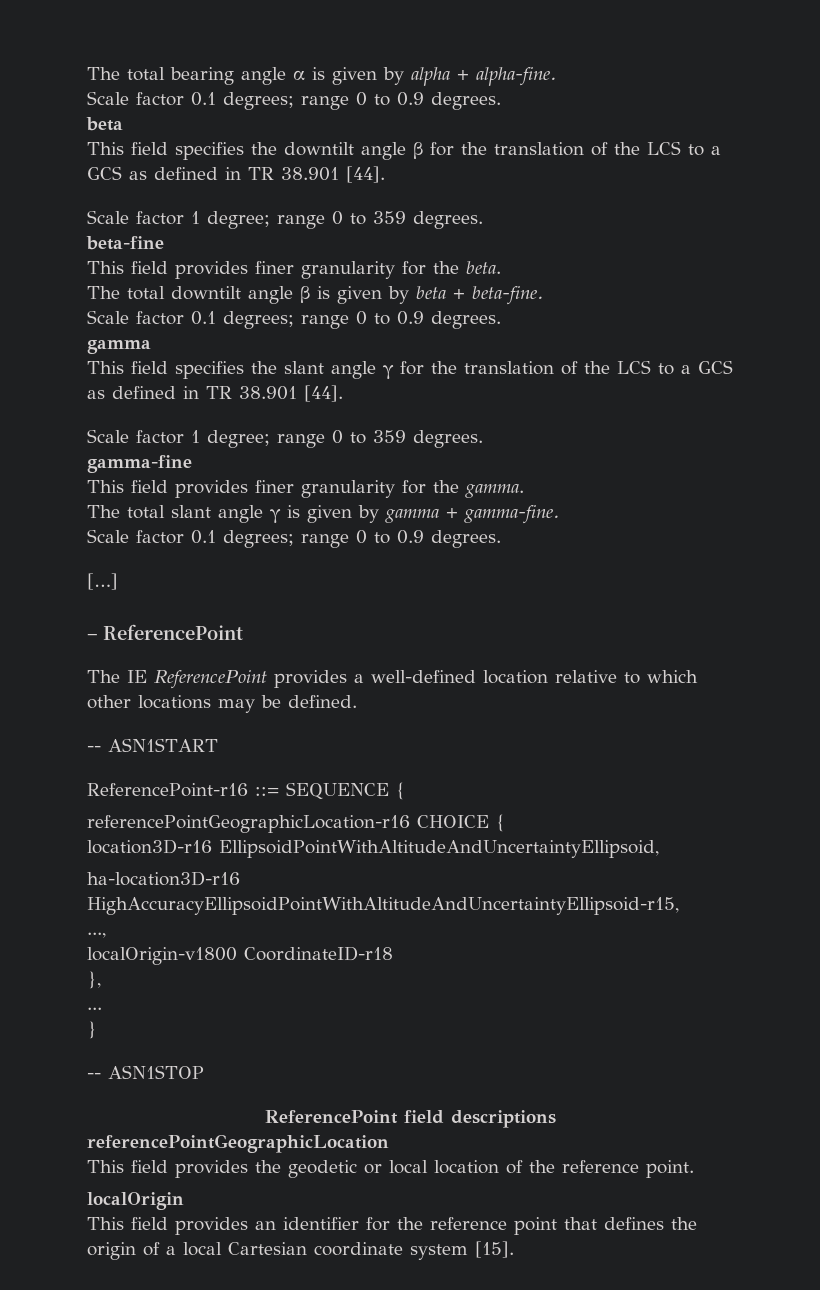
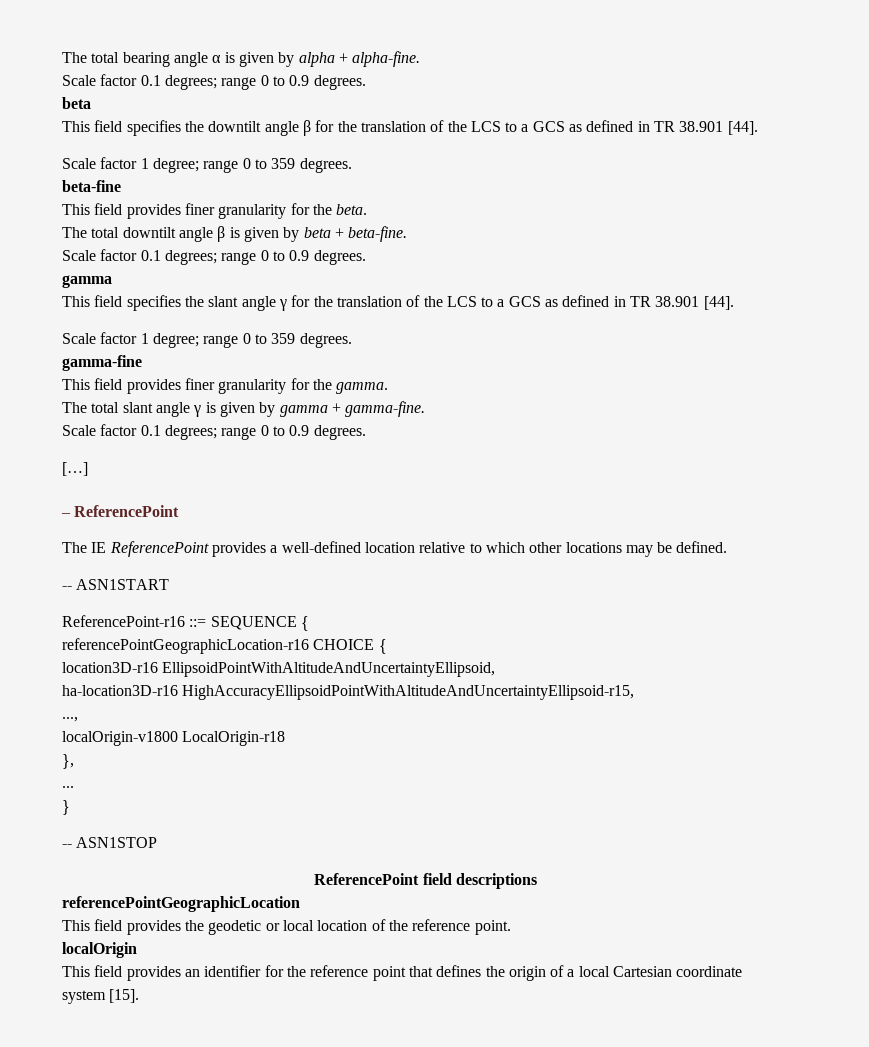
- localOrigin-v1800 CoordinateID-r18
+ localOrigin-v1800 LocalOrigin-r18

